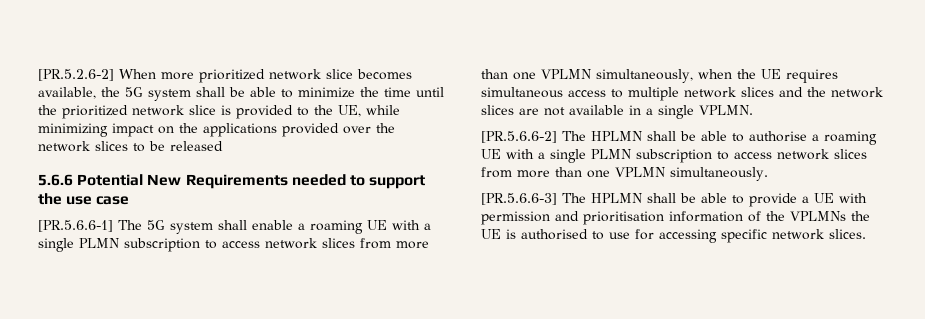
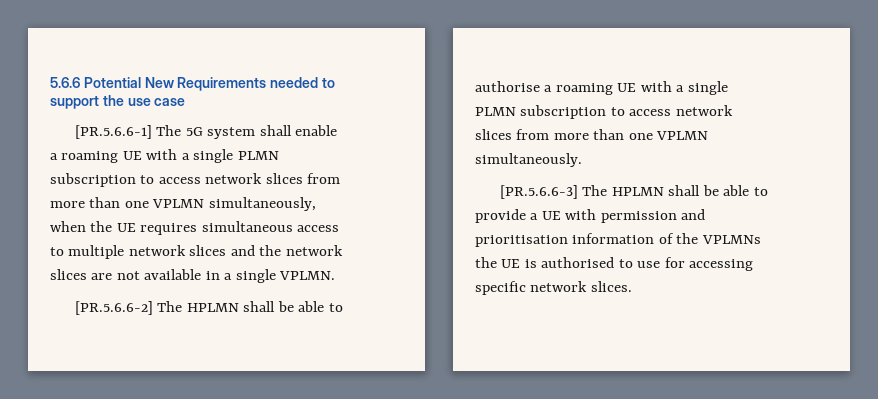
- [PR.5.2.6-2] When more prioritized network slice becomes available, the 5G system shall be able to minimize the time until the prioritized network slice is provided to the UE, while minimizing impact on the applications provided over the network slices to be released

